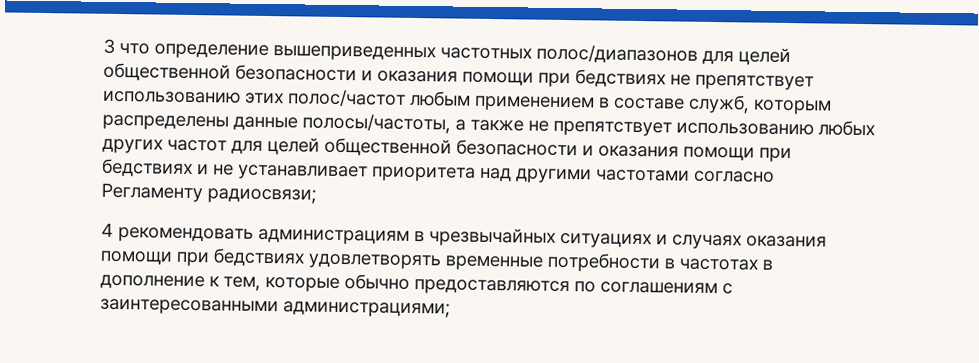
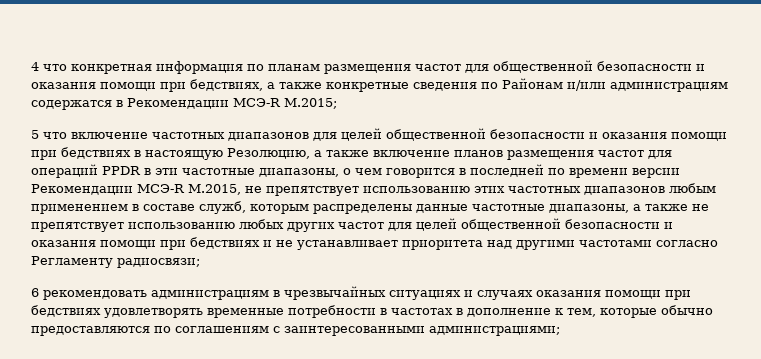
- 3 что определение вышеприведенных частотных полос/диапазонов для целей общественной безопасности и оказания помощи при бедствиях не препятствует использованию этих полос/частот любым применением в составе служб, которым распределены данные полосы/частоты, а также не препятствует использованию любых других частот для целей общественной безопасности и оказания помощи при бедствиях и не устанавливает приоритета над другими частотами согласно Регламенту радиосвязи;
+ 4 что конкретная информация по планам размещения частот для общественной безопасности и оказания помощи при бедствиях, а также конкретные сведения по Районам и/или администрациям содержатся в Рекомендации МСЭ-R M.2015;
+ 5 что включение частотных диапазонов для целей общественной безопасности и оказания помощи при бедствиях в настоящую Резолюцию, а также включение планов размещения частот для операций PPDR в эти частотные диапазоны, о чем говорится в последней по времени версии Рекомендации МСЭ-R M.2015, не препятствует использованию этих частотных диапазонов любым применением в составе служб, которым распределены данные частотные диапазоны, а также не препятствует использованию любых других частот для целей общественной безопасности и оказания помощи при бедствиях и не устанавливает приоритета над другими частотами согласно Регламенту радиосвязи;
- 4 рекомендовать администрациям в чрезвычайных ситуациях и случаях оказания помощи при бедствиях удовлетворять временные потребности в частотах в дополнение к тем, которые обычно предоставляются по соглашениям с заинтересованными администрациями;
+ 6 рекомендовать администрациям в чрезвычайных ситуациях и случаях оказания помощи при бедствиях удовлетворять временные потребности в частотах в дополнение к тем, которые обычно предоставляются по соглашениям с заинтересованными администрациями;

